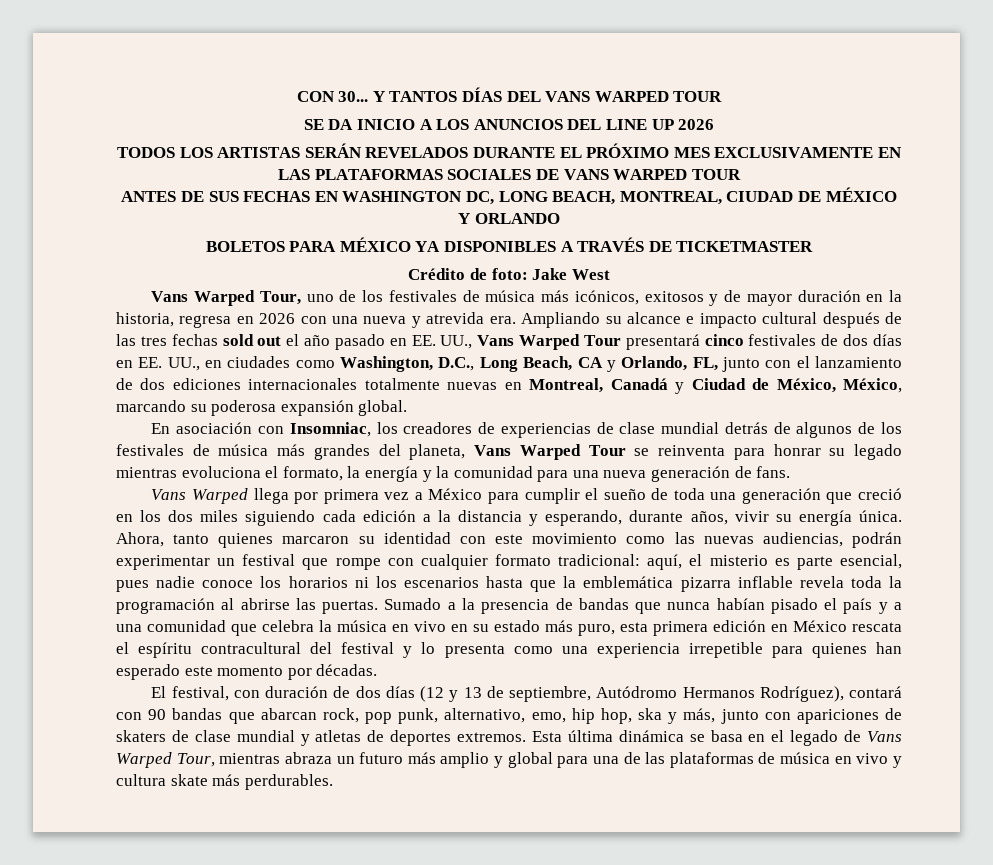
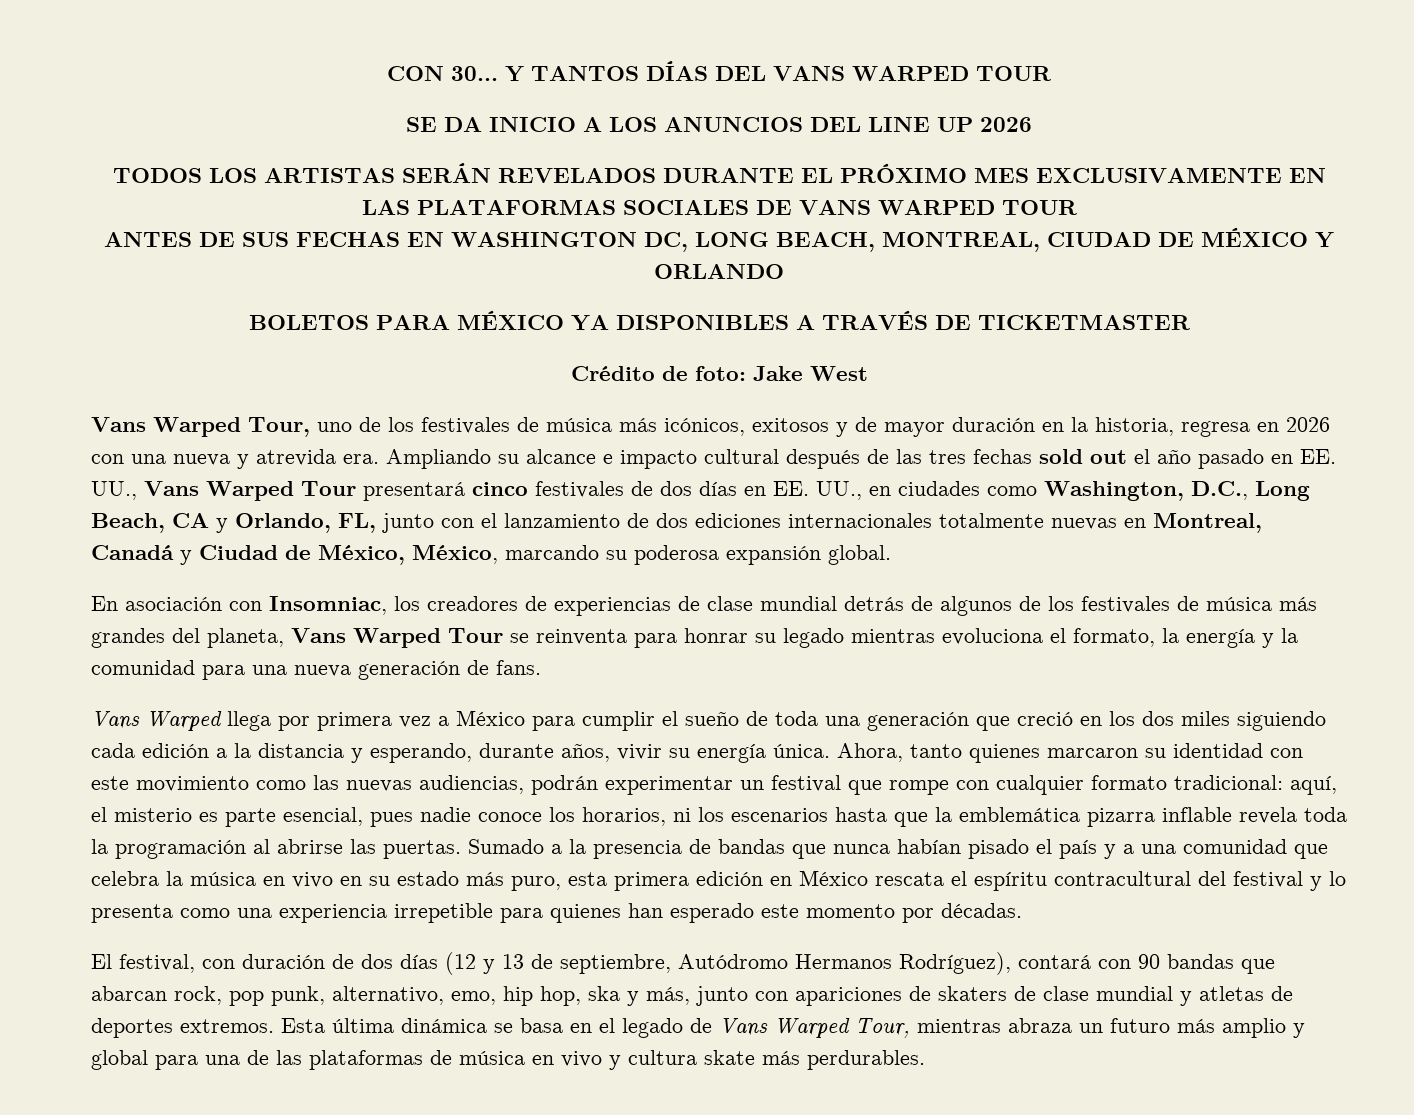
- Ahora, tanto quienes marcaron su identidad con este movimiento como las nuevas audiencias, podrán experimentar un festival que rompe con cualquier formato tradicional: aquí, el misterio es parte esencial, pues nadie conoce los horarios ni los escenarios hasta que la emblemática pizarra inflable revela toda la programación al abrirse las puertas.
+ Ahora, tanto quienes marcaron su identidad con este movimiento como las nuevas audiencias, podrán experimentar un festival que rompe con cualquier formato tradicional: aquí, el misterio es parte esencial, pues nadie conoce los horarios, ni los escenarios hasta que la emblemática pizarra inflable revela toda la programación al abrirse las puertas.

